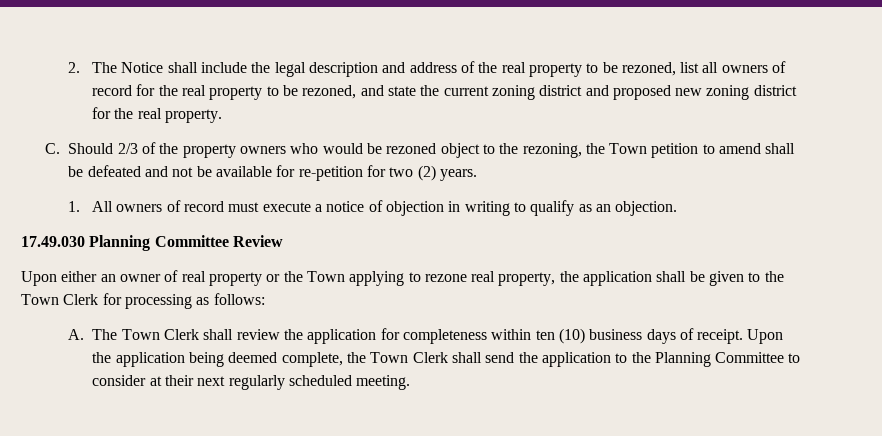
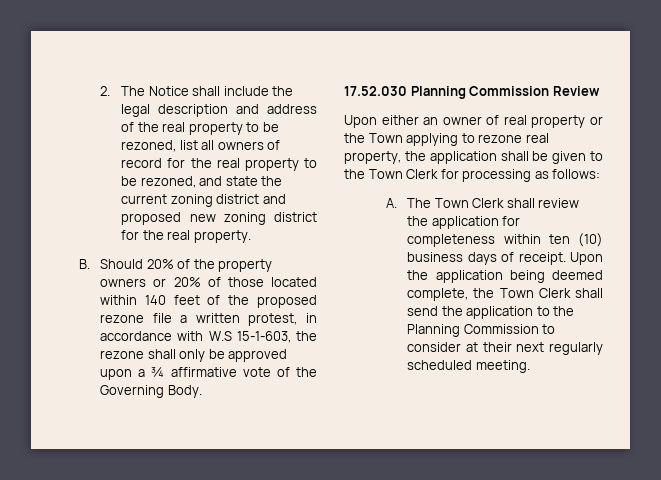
- C. Should 2/3 of the property owners who would be rezoned object to the rezoning, the Town petition to amend shall be defeated and not be available for re-petition for two (2) years.
- 1. All owners of record must execute a notice of objection in writing to qualify as an objection.
- 17.49.030 Planning Committee Review
+ B. Should 20% of the property owners or 20% of those located within 140 feet of the proposed rezone file a written protest, in accordance with W.S 15-1-603, the rezone shall only be approved upon a ¾ affirmative vote of the Governing Body.
+ 17.52.030 Planning Commission Review
- Upon the application being deemed complete, the Town Clerk shall send the application to the Planning Committee to consider at their next regularly scheduled meeting.
+ Upon the application being deemed complete, the Town Clerk shall send the application to the Planning Commission to consider at their next regularly scheduled meeting.

